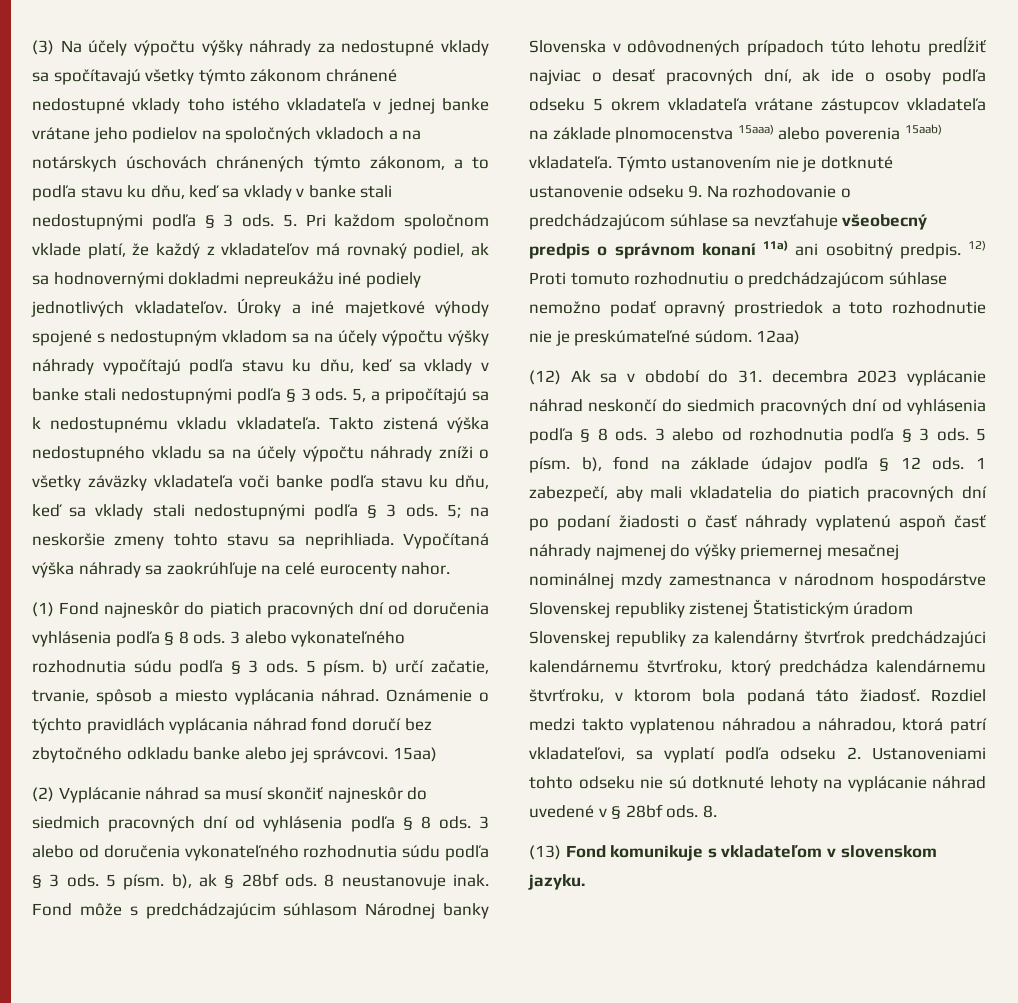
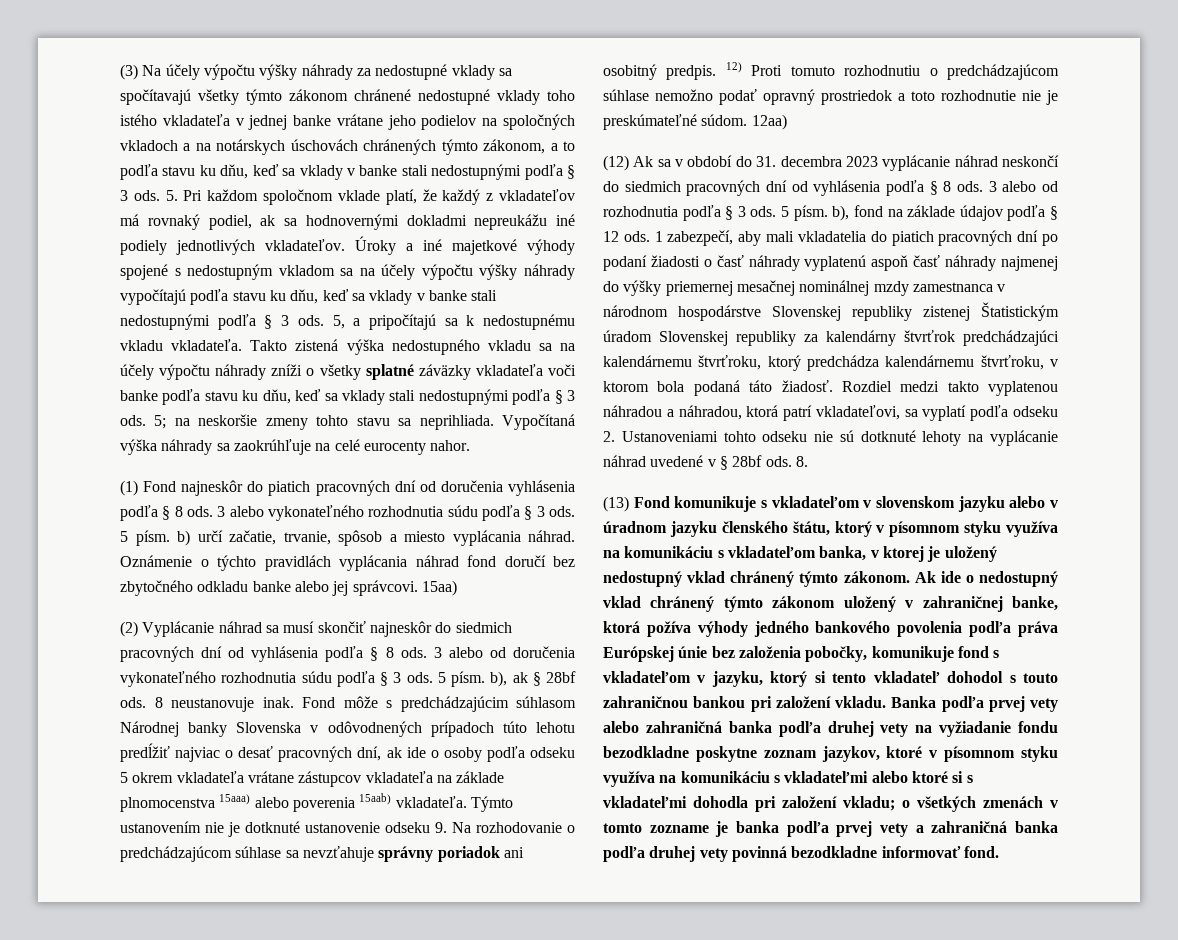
- Takto zistená výška nedostupného vkladu sa na účely výpočtu náhrady zníži o všetky záväzky vkladateľa voči banke podľa stavu ku dňu, keď sa vklady stali nedostupnými podľa § 3 ods.
+ Takto zistená výška nedostupného vkladu sa na účely výpočtu náhrady zníži o všetky splatné záväzky vkladateľa voči banke podľa stavu ku dňu, keď sa vklady stali nedostupnými podľa § 3 ods.
- Týmto ustanovením nie je dotknuté ustanovenie odseku 9. Na rozhodovanie o predchádzajúcom súhlase sa nevzťahuje všeobecný predpis o správnom konaní 11a) ani osobitný predpis.
+ Týmto ustanovením nie je dotknuté ustanovenie odseku 9. Na rozhodovanie o predchádzajúcom súhlase sa nevzťahuje správny poriadok ani osobitný predpis.
- (13) Fond komunikuje s vkladateľom v slovenskom jazyku.
+ (13) Fond komunikuje s vkladateľom v slovenskom jazyku alebo v úradnom jazyku členského štátu, ktorý v písomnom styku využíva na komunikáciu s vkladateľom banka, v ktorej je uložený nedostupný vklad chránený týmto zákonom. Ak ide o nedostupný vklad chránený týmto zákonom uložený v zahraničnej banke, ktorá požíva výhody jedného bankového povolenia podľa práva Európskej únie bez založenia pobočky, komunikuje fond s vkladateľom v jazyku, ktorý si tento vkladateľ dohodol s touto zahraničnou bankou pri založení vkladu. Banka podľa prvej vety alebo zahraničná banka podľa druhej vety na vyžiadanie fondu bezodkladne poskytne zoznam jazykov, ktoré v písomnom styku využíva na komunikáciu s vkladateľmi alebo ktoré si s vkladateľmi dohodla pri založení vkladu; o všetkých zmenách v tomto zozname je banka podľa prvej vety a zahraničná banka podľa druhej vety povinná bezodkladne informovať fond.

